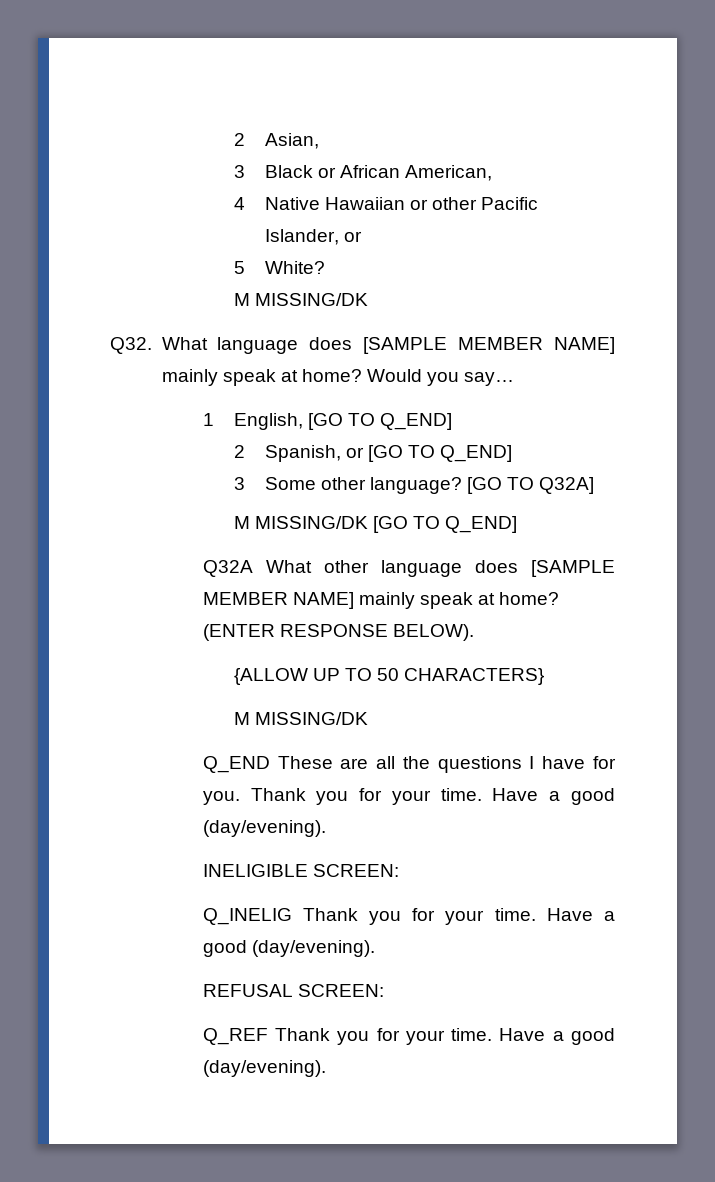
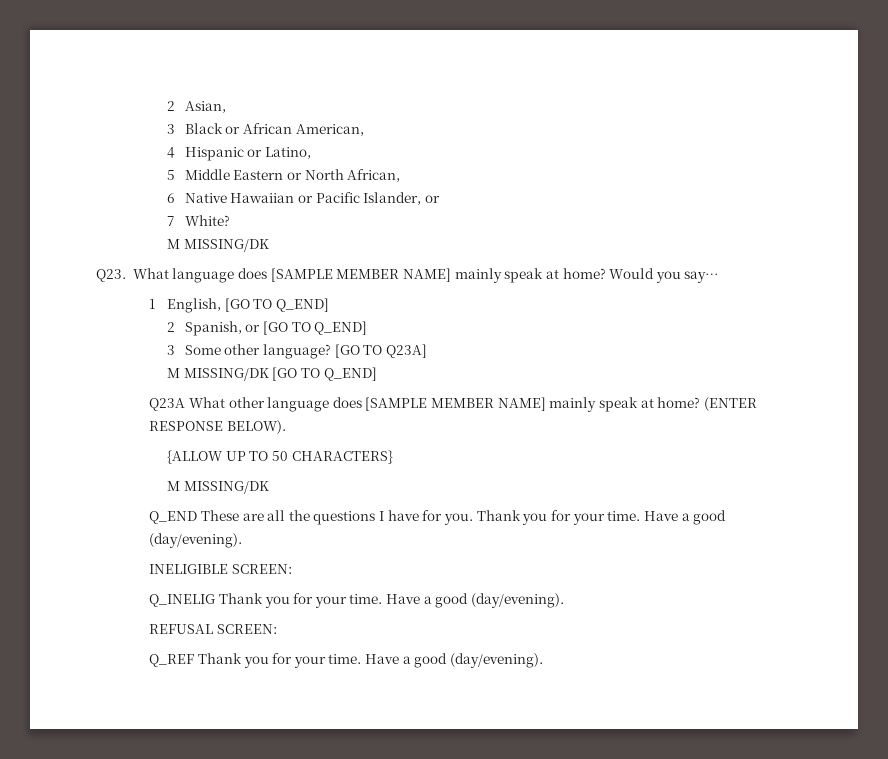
- 4 Native Hawaiian or other Pacific Islander, or
+ 4 Hispanic or Latino,
+ 5 Middle Eastern or North African,
+ 6 Native Hawaiian or Pacific Islander, or
- 5 White?
+ 7 White?
- Q32. What language does [SAMPLE MEMBER NAME] mainly speak at home?
+ Q23. What language does [SAMPLE MEMBER NAME] mainly speak at home?
- [GO TO Q32A]
+ [GO TO Q23A]
- Q32A What other language does [SAMPLE MEMBER NAME] mainly speak at home?
+ Q23A What other language does [SAMPLE MEMBER NAME] mainly speak at home?

